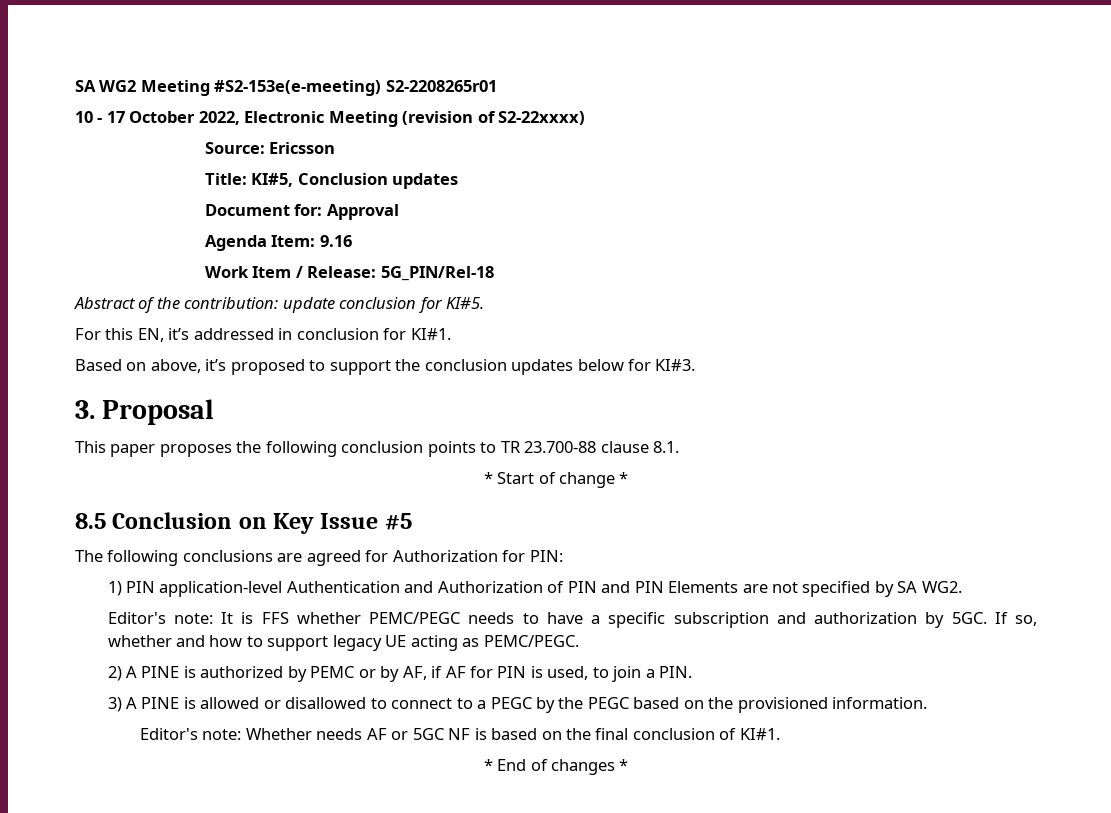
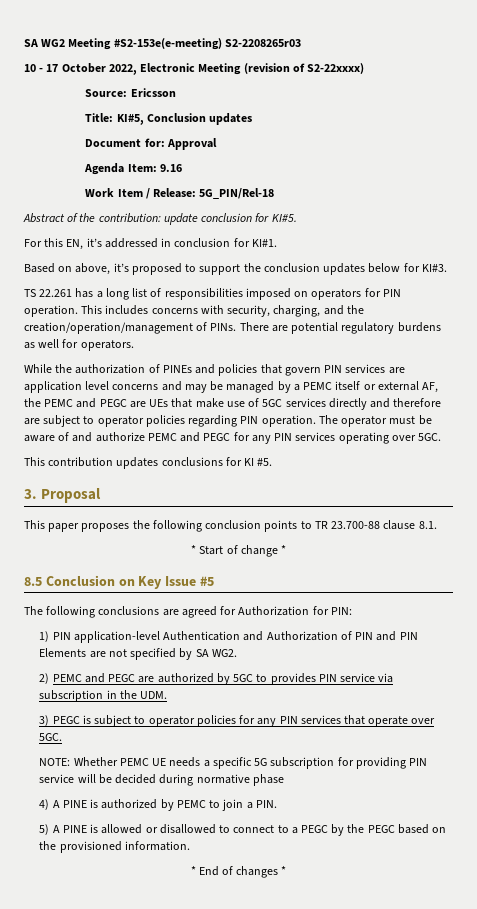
- SA WG2 Meeting #S2-153e(e-meeting) S2-2208265r01
+ SA WG2 Meeting #S2-153e(e-meeting) S2-2208265r03
+ TS 22.261 has a long list of responsibilities imposed on operators for PIN operation. This includes concerns with security, charging, and the creation/operation/management of PINs. There are potential regulatory burdens as well for operators.
+ While the authorization of PINEs and policies that govern PIN services are application level concerns and may be managed by a PEMC itself or external AF, the PEMC and PEGC are UEs that make use of 5GC services directly and therefore are subject to operator policies regarding PIN operation. The operator must be aware of and authorize PEMC and PEGC for any PIN services operating over 5GC.
+ This contribution updates conclusions for KI #5.
- Editor's note: It is FFS whether PEMC/PEGC needs to have a specific subscription and authorization by 5GC. If so, whether and how to support legacy UE acting as PEMC/PEGC.
- 2) A PINE is authorized by PEMC or by AF, if AF for PIN is used, to join a PIN.
+ 2) PEMC and PEGC are authorized by 5GC to provides PIN service via subscription in the UDM.
+ 3) PEGC is subject to operator policies for any PIN services that operate over 5GC.
+ NOTE: Whether PEMC UE needs a specific 5G subscription for providing PIN service will be decided during normative phase
+ 4) A PINE is authorized by PEMC to join a PIN.
- 3) A PINE is allowed or disallowed to connect to a PEGC by the PEGC based on the provisioned information.
+ 5) A PINE is allowed or disallowed to connect to a PEGC by the PEGC based on the provisioned information.
- Editor's note: Whether needs AF or 5GC NF is based on the final conclusion of KI#1.

